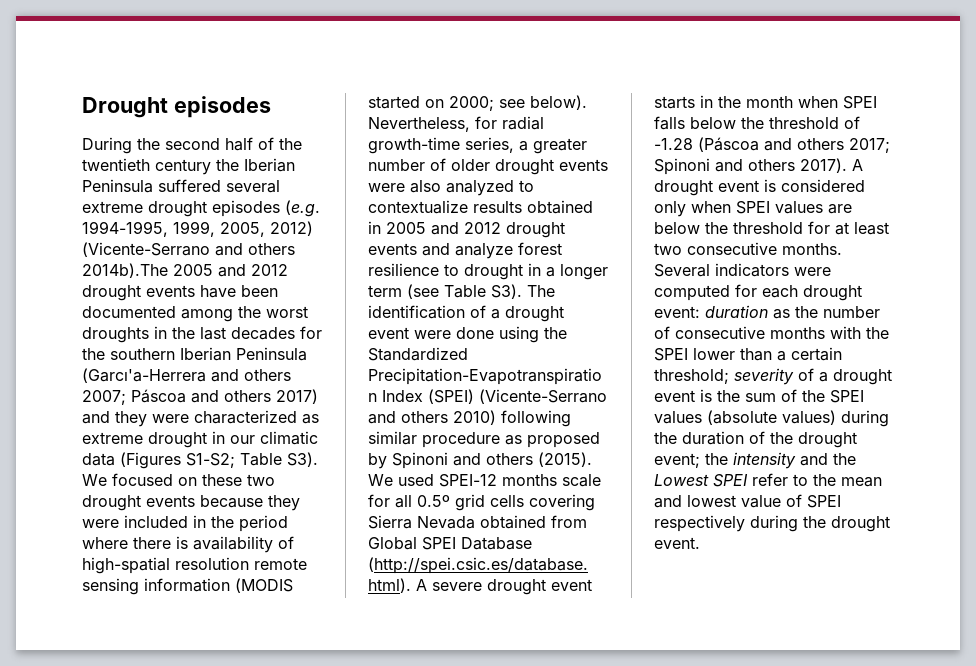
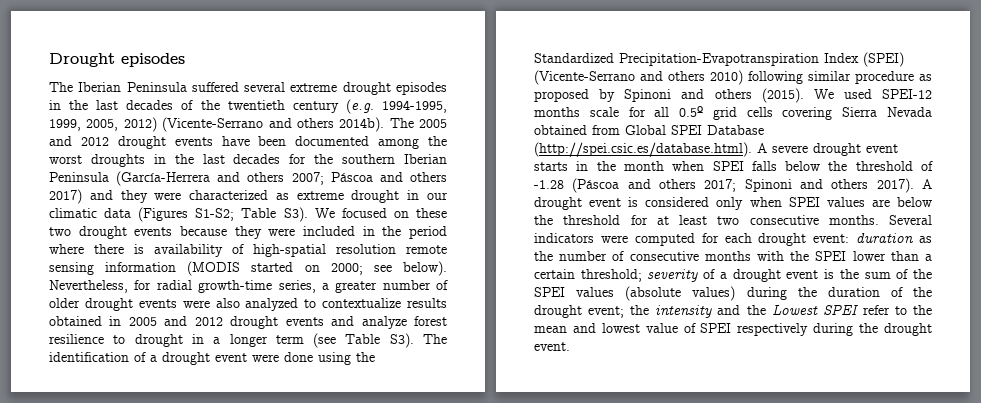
- During the second half of the twentieth century the Iberian Peninsula suffered several extreme drought episodes (e.g. 1994-1995, 1999, 2005, 2012) (Vicente-Serrano and others 2014b).The 2005 and 2012 drought events have been documented among the worst droughts in the last decades for the southern Iberian Peninsula (Garcı'a-Herrera and others 2007;
+ The Iberian Peninsula suffered several extreme drought episodes in the last decades of the twentieth century (e.g. 1994-1995, 1999, 2005, 2012) (Vicente-Serrano and others 2014b). The 2005 and 2012 drought events have been documented among the worst droughts in the last decades for the southern Iberian Peninsula (García-Herrera and others 2007;

